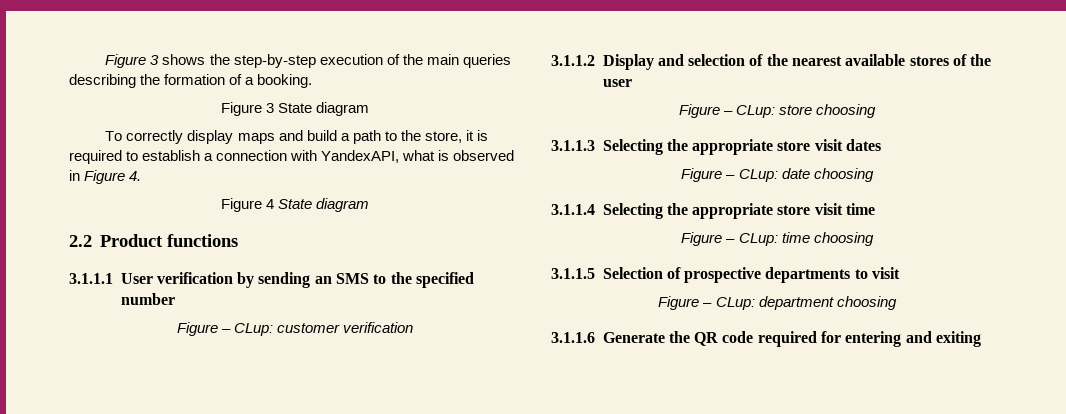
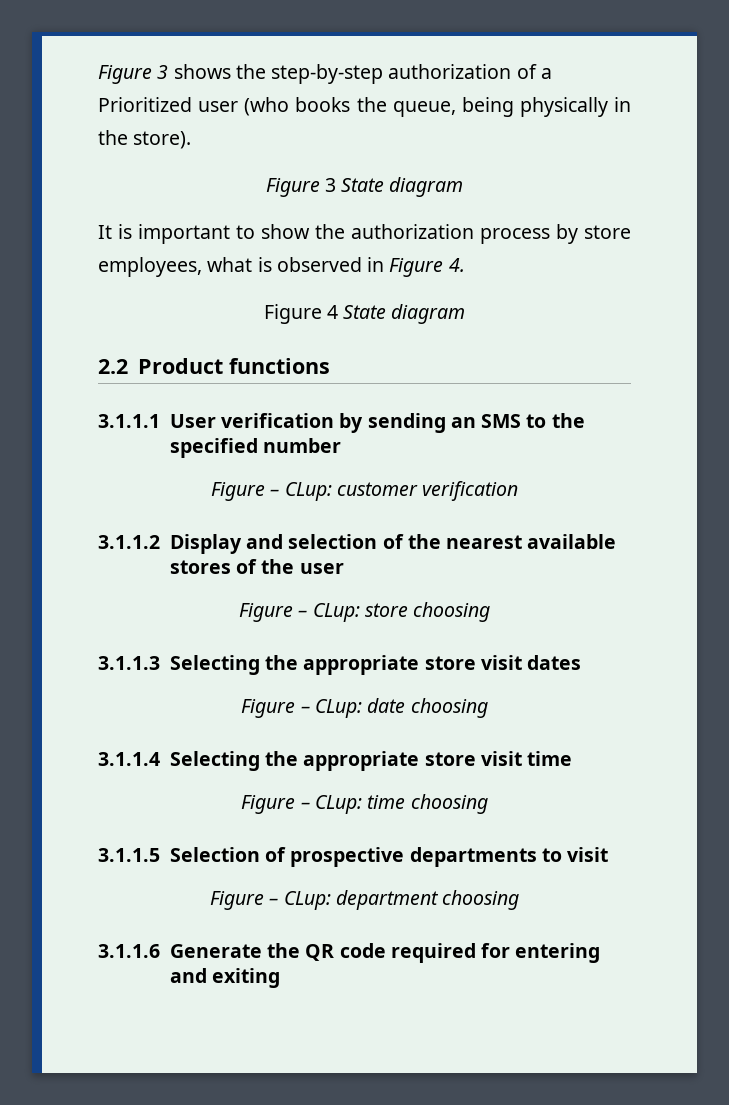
- Figure 3 shows the step-by-step execution of the main queries describing the formation of a booking.
+ Figure 3 shows the step-by-step authorization of a Prioritized user (who books the queue, being physically in the store).
  Figure 3 State diagram
- To correctly display maps and build a path to the store, it is required to establish a connection with YandexAPI, what is observed in Figure 4.
+ It is important to show the authorization process by store employees, what is observed in Figure 4.

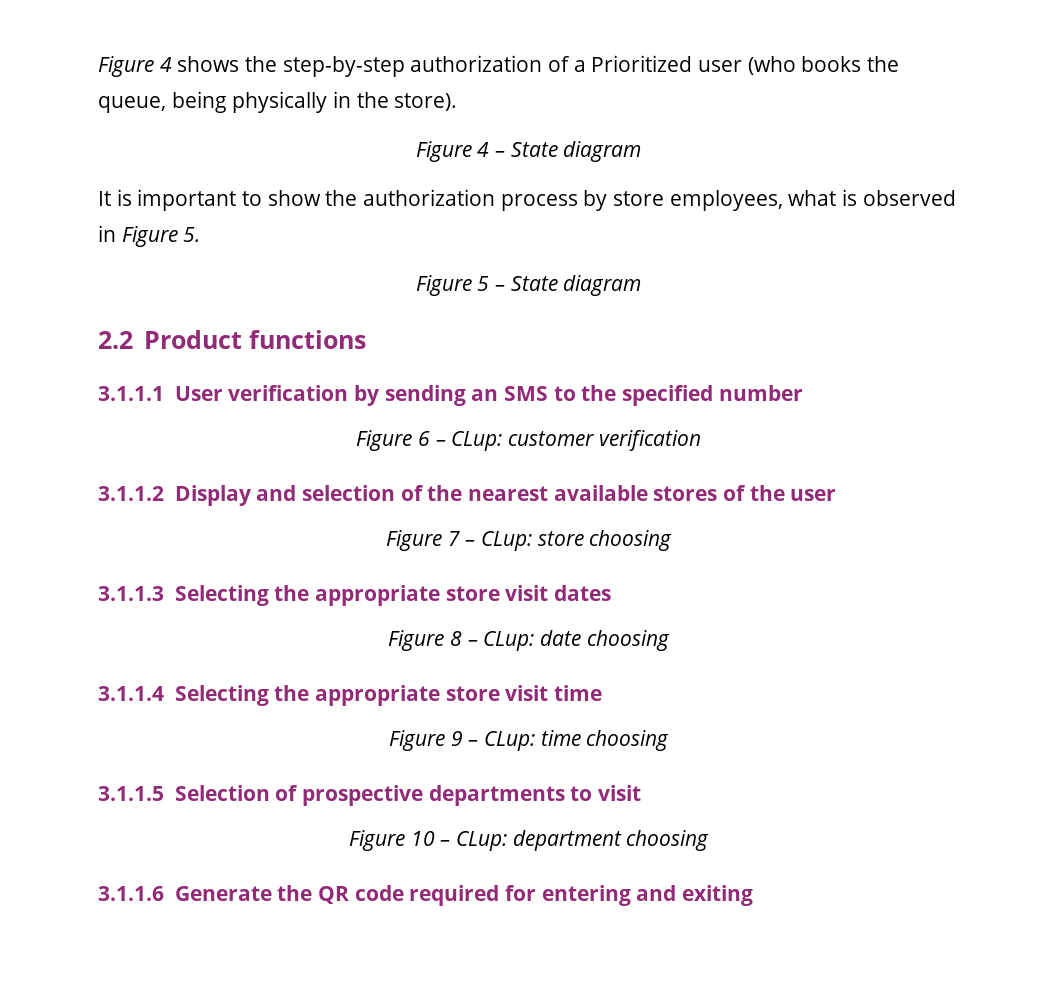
- Figure 3 shows the step-by-step authorization of a Prioritized user (who books the queue, being physically in the store).
+ Figure 4 shows the step-by-step authorization of a Prioritized user (who books the queue, being physically in the store).
- Figure 3 State diagram
+ Figure 4 – State diagram
- It is important to show the authorization process by store employees, what is observed in Figure 4.
- Figure 4 State diagram
+ It is important to show the authorization process by store employees, what is observed in Figure 5.
+ Figure 5 – State diagram
- Figure – CLup: customer verification
+ Figure 6 – CLup: customer verification
- Figure – CLup: store choosing
+ Figure 7 – CLup: store choosing
- Figure – CLup: date choosing
+ Figure 8 – CLup: date choosing
- Figure – CLup: time choosing
+ Figure 9 – CLup: time choosing
- Figure – CLup: department choosing
+ Figure 10 – CLup: department choosing

